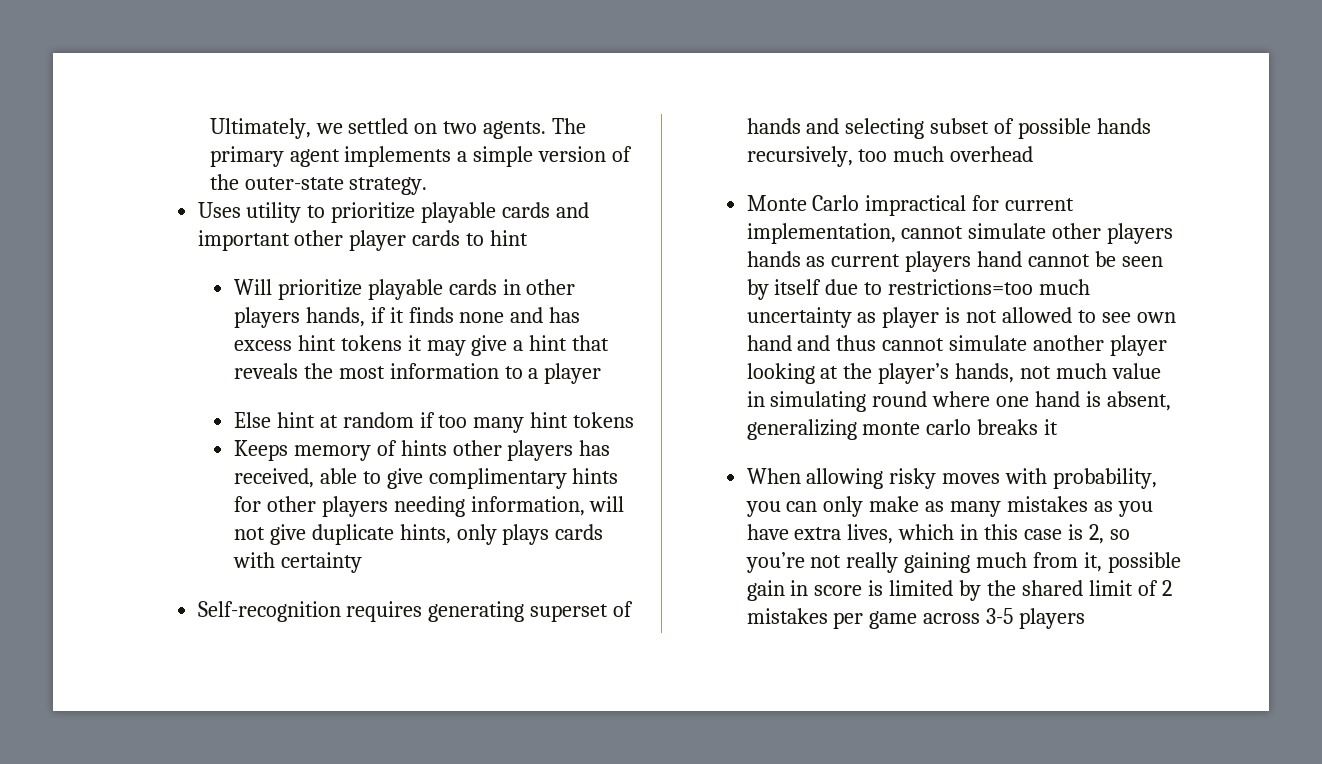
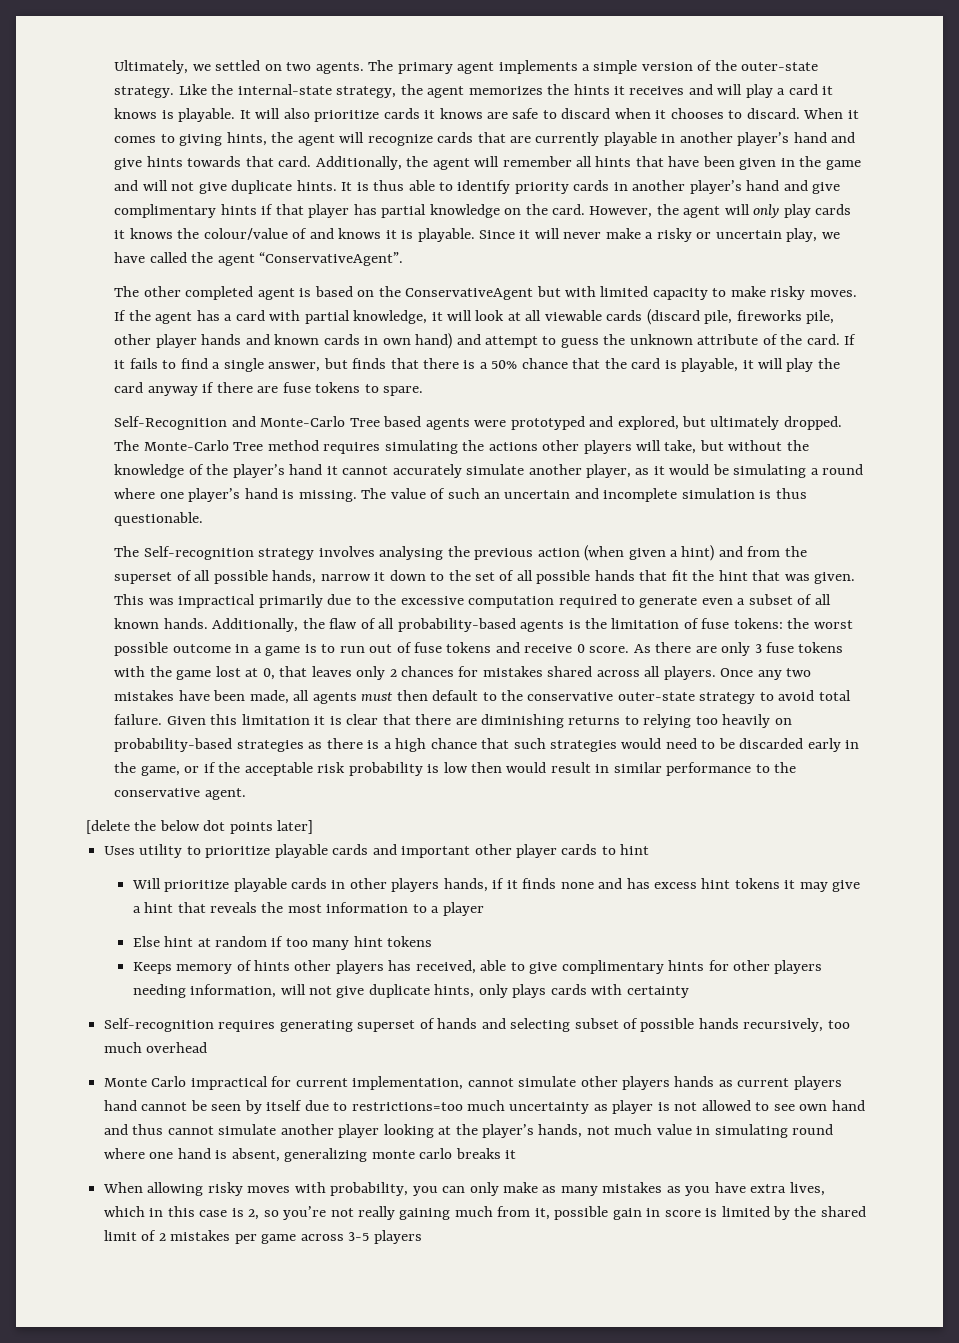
+ Like the internal-state strategy, the agent memorizes the hints it receives and will play a card it knows is playable. It will also prioritize cards it knows are safe to discard when it chooses to discard. When it comes to giving hints, the agent will recognize cards that are currently playable in another player’s hand and give hints towards that card. Additionally, the agent will remember all hints that have been given in the game and will not give duplicate hints. It is thus able to identify priority cards in another player’s hand and give complimentary hints if that player has partial knowledge on the card. However, the agent will only play cards it knows the colour/value of and knows it is playable. Since it will never make a risky or uncertain play, we have called the agent “ConservativeAgent”.
+ The other completed agent is based on the ConservativeAgent but with limited capacity to make risky moves. If the agent has a card with partial knowledge, it will look at all viewable cards (discard pile, fireworks pile, other player hands and known cards in own hand) and attempt to guess the unknown attribute of the card. If it fails to find a single answer, but finds that there is a 50% chance that the card is playable, it will play the card anyway if there are fuse tokens to spare.
+ Self-Recognition and Monte-Carlo Tree based agents were prototyped and explored, but ultimately dropped. The Monte-Carlo Tree method requires simulating the actions other players will take, but without the knowledge of the player’s hand it cannot accurately simulate another player, as it would be simulating a round where one player’s hand is missing. The value of such an uncertain and incomplete simulation is thus questionable.
+ The Self-recognition strategy involves analysing the previous action (when given a hint) and from the superset of all possible hands, narrow it down to the set of all possible hands that fit the hint that was given. This was impractical primarily due to the excessive computation required to generate even a subset of all known hands. Additionally, the flaw of all probability-based agents is the limitation of fuse tokens: the worst possible outcome in a game is to run out of fuse tokens and receive 0 score. As there are only 3 fuse tokens with the game lost at 0, that leaves only 2 chances for mistakes shared across all players. Once any two mistakes have been made, all agents must then default to the conservative outer-state strategy to avoid total failure. Given this limitation it is clear that there are diminishing returns to relying too heavily on probability-based strategies as there is a high chance that such strategies would need to be discarded early in the game, or if the acceptable risk probability is low then would result in similar performance to the conservative agent.
+ [delete the below dot points later]

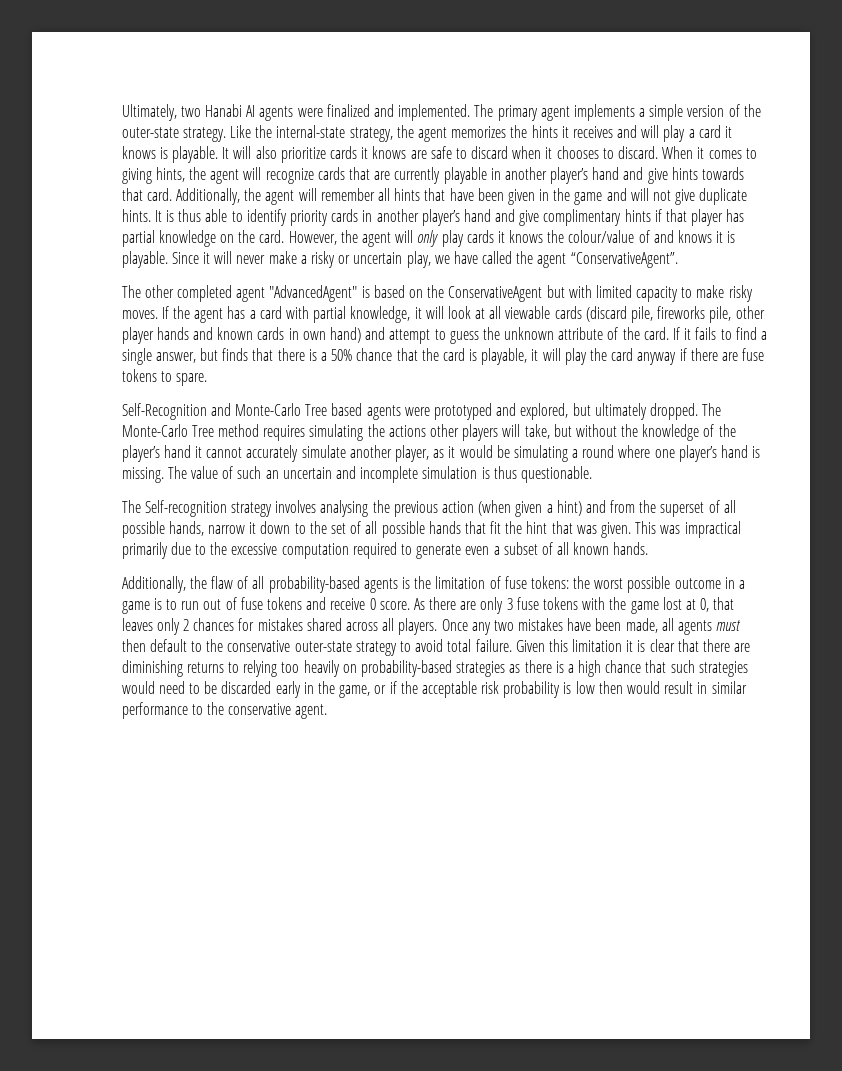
- Ultimately, we settled on two agents.
+ Ultimately, two Hanabi AI agents were finalized and implemented.
- The other completed agent is based on the ConservativeAgent but with limited capacity to make risky moves.
+ The other completed agent "AdvancedAgent" is based on the ConservativeAgent but with limited capacity to make risky moves.
- This was impractical primarily due to the excessive computation required to generate even a subset of all known hands. Additionally, the flaw of all probability-based agents is the limitation of fuse tokens: the worst possible outcome in a game is to run out of fuse tokens and receive 0 score.
+ This was impractical primarily due to the excessive computation required to generate even a subset of all known hands.
+ Additionally, the flaw of all probability-based agents is the limitation of fuse tokens: the worst possible outcome in a game is to run out of fuse tokens and receive 0 score.
- [delete the below dot points later]
- Uses utility to prioritize playable cards and important other player cards to hint
- Will prioritize playable cards in other players hands, if it finds none and has excess hint tokens it may give a hint that reveals the most information to a player
- Else hint at random if too many hint tokens
- Keeps memory of hints other players has received, able to give complimentary hints for other players needing information, will not give duplicate hints, only plays cards with certainty
- Self-recognition requires generating superset of hands and selecting subset of possible hands recursively, too much overhead
- Monte Carlo impractical for current implementation, cannot simulate other players hands as current players hand cannot be seen by itself due to restrictions=too much uncertainty as player is not allowed to see own hand and thus cannot simulate another player looking at the player’s hands, not much value in simulating round where one hand is absent, generalizing monte carlo breaks it
- When allowing risky moves with probability, you can only make as many mistakes as you have extra lives, which in this case is 2, so you’re not really gaining much from it, possible gain in score is limited by the shared limit of 2 mistakes per game across 3-5 players

